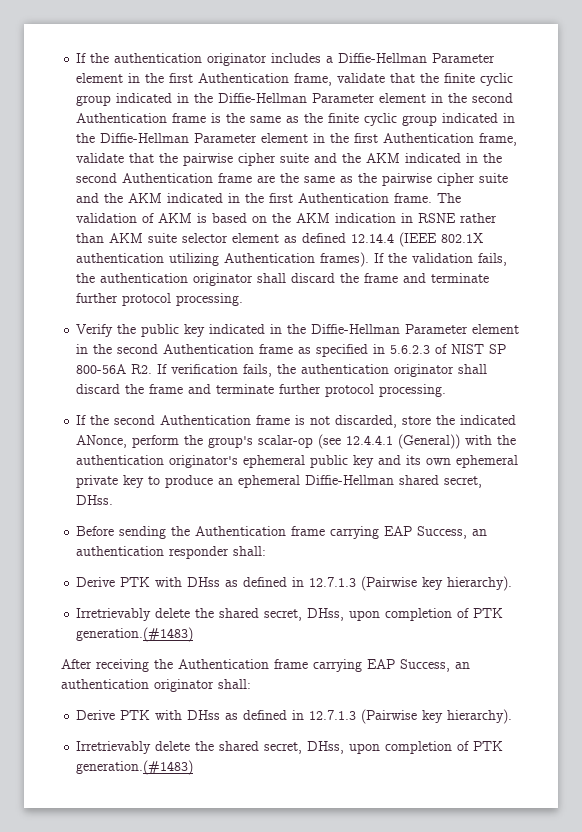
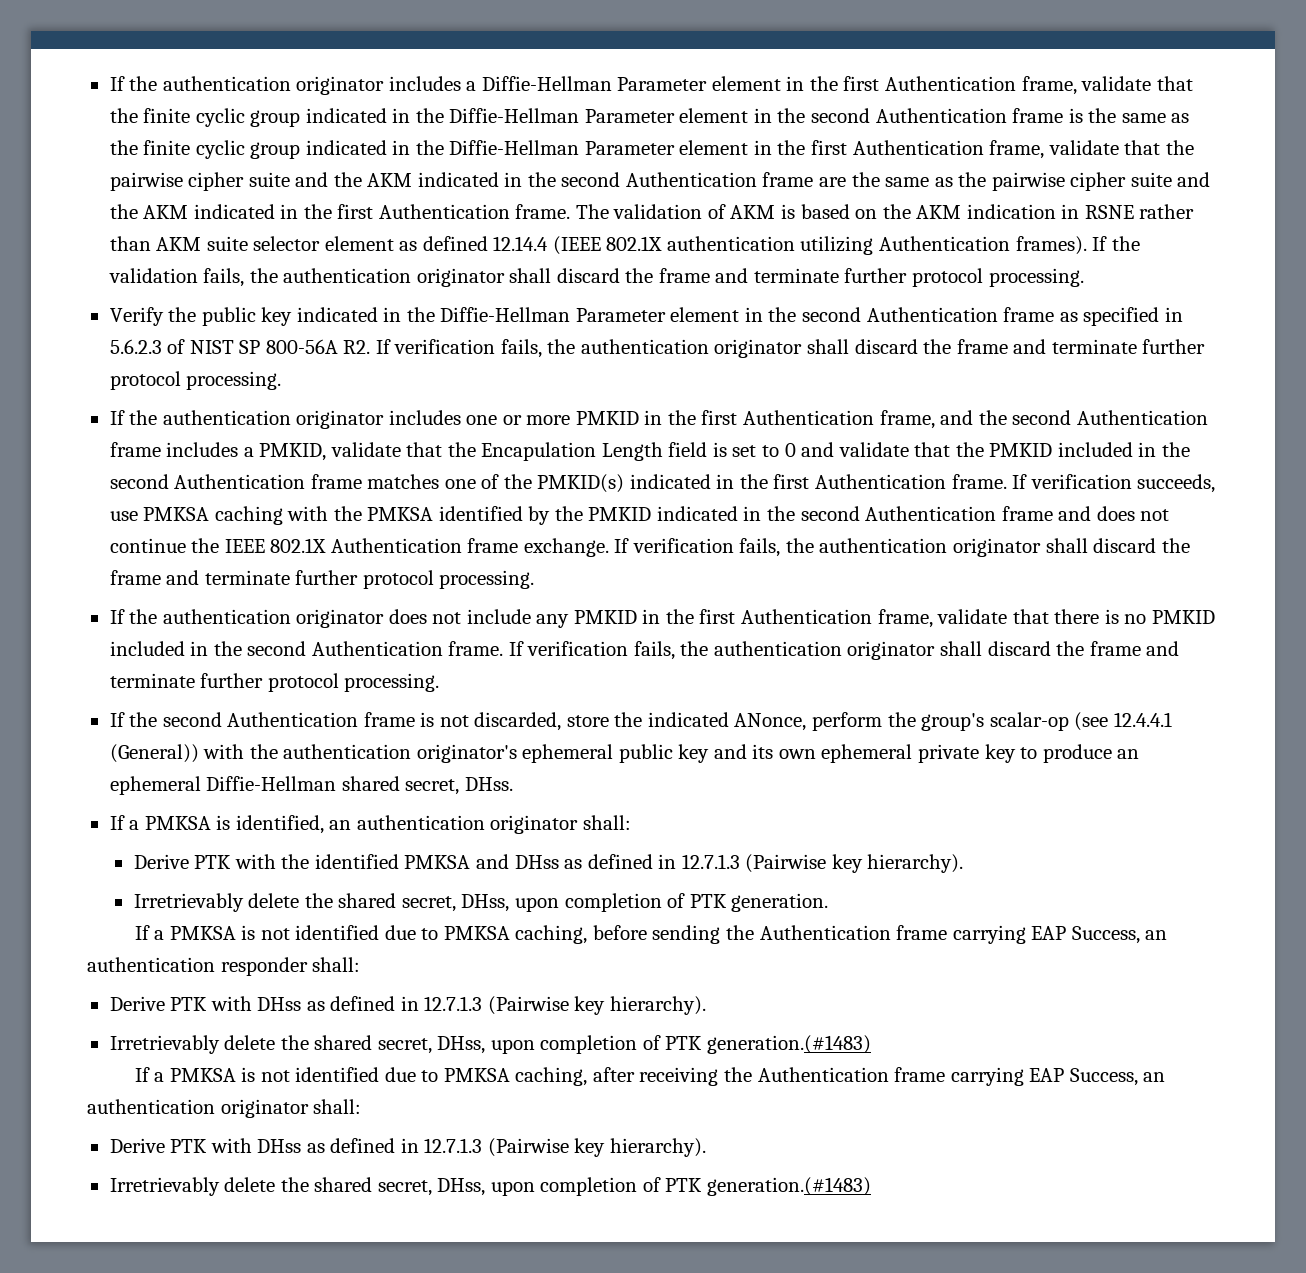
+ If the authentication originator includes one or more PMKID in the first Authentication frame, and the second Authentication frame includes a PMKID, validate that the Encapulation Length field is set to 0 and validate that the PMKID included in the second Authentication frame matches one of the PMKID(s) indicated in the first Authentication frame. If verification succeeds, use PMKSA caching with the PMKSA identified by the PMKID indicated in the second Authentication frame and does not continue the IEEE 802.1X Authentication frame exchange. If verification fails, the authentication originator shall discard the frame and terminate further protocol processing.
+ If the authentication originator does not include any PMKID in the first Authentication frame, validate that there is no PMKID included in the second Authentication frame. If verification fails, the authentication originator shall discard the frame and terminate further protocol processing.
- Before sending the Authentication frame carrying EAP Success, an authentication responder shall:
+ If a PMKSA is identified, an authentication originator shall:
+ Derive PTK with the identified PMKSA and DHss as defined in 12.7.1.3 (Pairwise key hierarchy).
+ Irretrievably delete the shared secret, DHss, upon completion of PTK generation.
+ If a PMKSA is not identified due to PMKSA caching, before sending the Authentication frame carrying EAP Success, an authentication responder shall:
- After receiving the Authentication frame carrying EAP Success, an authentication originator shall:
+ If a PMKSA is not identified due to PMKSA caching, after receiving the Authentication frame carrying EAP Success, an authentication originator shall:

